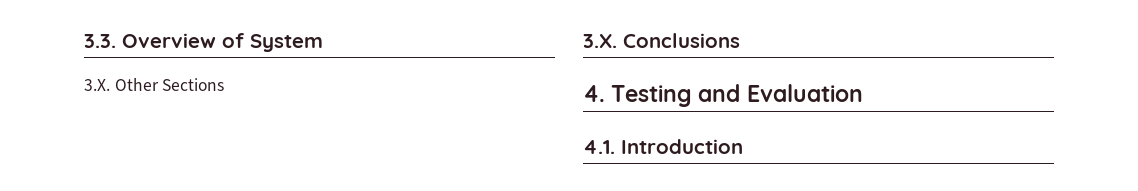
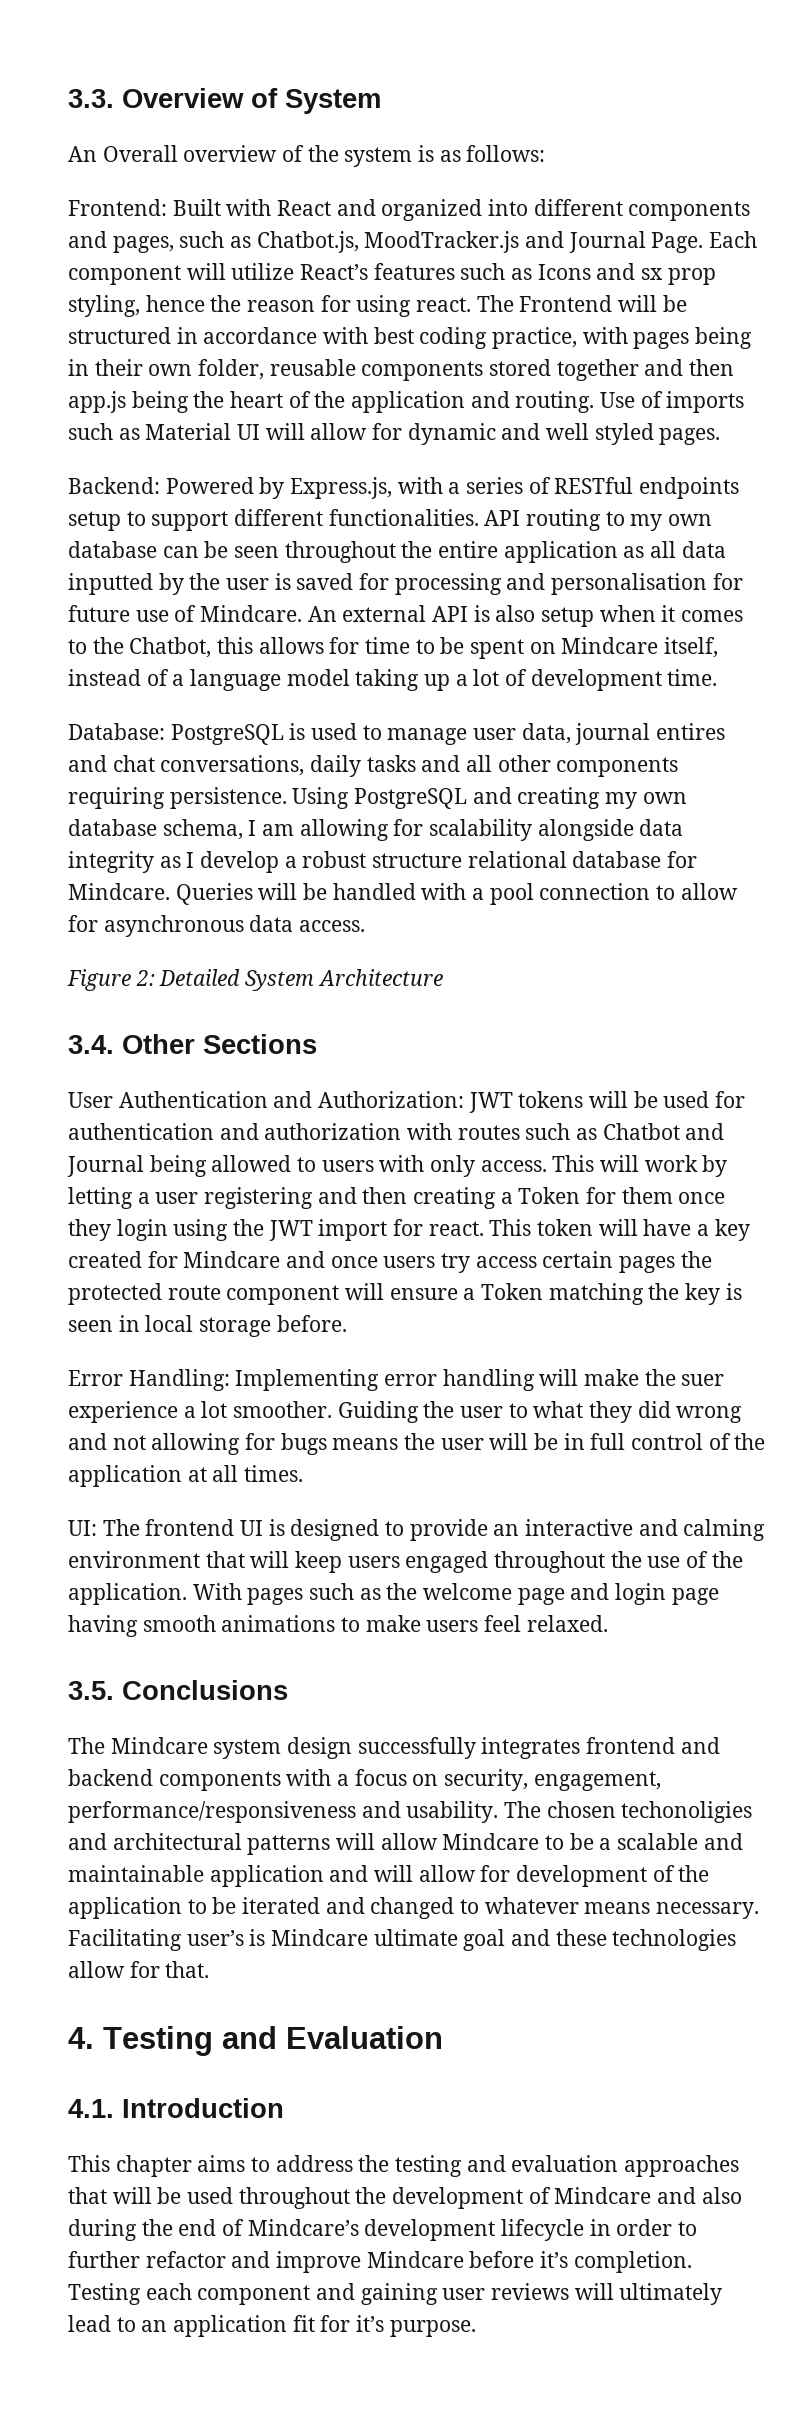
- 3.X. Other Sections
- 3.X. Conclusions
+ An Overall overview of the system is as follows:
+ Frontend: Built with React and organized into different components and pages, such as Chatbot.js, MoodTracker.js and Journal Page. Each component will utilize React’s features such as Icons and sx prop styling, hence the reason for using react. The Frontend will be structured in accordance with best coding practice, with pages being in their own folder, reusable components stored together and then app.js being the heart of the application and routing. Use of imports such as Material UI will allow for dynamic and well styled pages.
+ Backend: Powered by Express.js, with a series of RESTful endpoints setup to support different functionalities. API routing to my own database can be seen throughout the entire application as all data inputted by the user is saved for processing and personalisation for future use of Mindcare. An external API is also setup when it comes to the Chatbot, this allows for time to be spent on Mindcare itself, instead of a language model taking up a lot of development time.
+ Database: PostgreSQL is used to manage user data, journal entires and chat conversations, daily tasks and all other components requiring persistence. Using PostgreSQL and creating my own database schema, I am allowing for scalability alongside data integrity as I develop a robust structure relational database for Mindcare. Queries will be handled with a pool connection to allow for asynchronous data access.
+ Figure 2: Detailed System Architecture
+ 3.4. Other Sections
+ User Authentication and Authorization: JWT tokens will be used for authentication and authorization with routes such as Chatbot and Journal being allowed to users with only access. This will work by letting a user registering and then creating a Token for them once they login using the JWT import for react. This token will have a key created for Mindcare and once users try access certain pages the protected route component will ensure a Token matching the key is seen in local storage before.
+ Error Handling: Implementing error handling will make the suer experience a lot smoother. Guiding the user to what they did wrong and not allowing for bugs means the user will be in full control of the application at all times.
+ UI: The frontend UI is designed to provide an interactive and calming environment that will keep users engaged throughout the use of the application. With pages such as the welcome page and login page having smooth animations to make users feel relaxed.
+ 3.5. Conclusions
+ The Mindcare system design successfully integrates frontend and backend components with a focus on security, engagement, performance/responsiveness and usability. The chosen techonoligies and architectural patterns will allow Mindcare to be a scalable and maintainable application and will allow for development of the application to be iterated and changed to whatever means necessary. Facilitating user’s is Mindcare ultimate goal and these technologies allow for that.
+ This chapter aims to address the testing and evaluation approaches that will be used throughout the development of Mindcare and also during the end of Mindcare’s development lifecycle in order to further refactor and improve Mindcare before it’s completion. Testing each component and gaining user reviews will ultimately lead to an application fit for it’s purpose.

